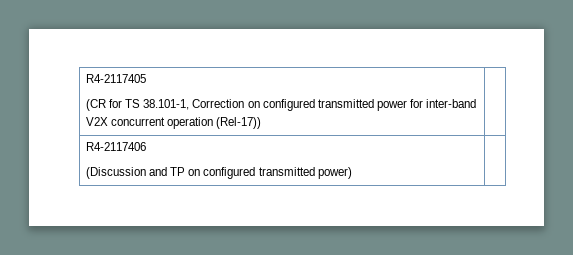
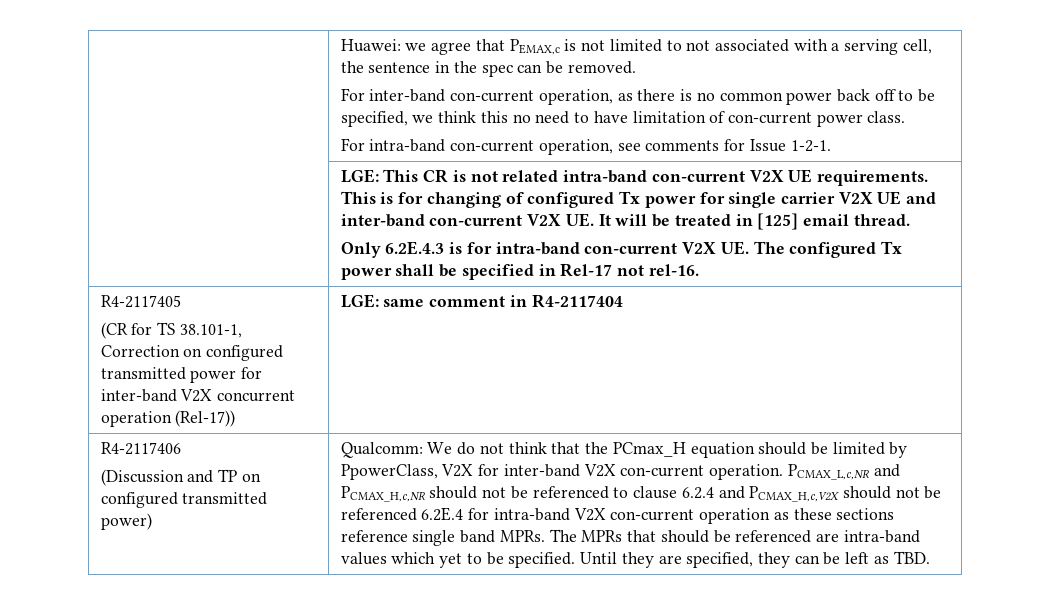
+ Huawei: we agree that PEMAX,c is not limited to not associated with a serving cell, the sentence in the spec can be removed.
+ For inter-band con-current operation, as there is no common power back off to be specified, we think this no need to have limitation of con-current power class.
+ For intra-band con-current operation, see comments for Issue 1-2-1.
+ | LGE: This CR is not related intra-band con-current V2X UE requirements. This is for changing of configured Tx power for single carrier V2X UE and inter-band con-current V2X UE. It will be treated in [125] email thread.
+ Only 6.2E.4.3 is for intra-band con-current V2X UE. The configured Tx power shall be specified in Rel-17 not rel-16.
  R4-2117405
- (CR for TS 38.101-1, Correction on configured transmitted power for inter-band V2X concurrent operation (Rel-17))
+ (CR for TS 38.101-1, Correction on configured transmitted power for inter-band V2X concurrent operation (Rel-17)) | LGE: same comment in R4-2117404
+ Qualcomm: We do not think that the PCmax_H equation should be limited by PpowerClass, V2X for inter-band V2X con-current operation. PCMAX_L,c,NR and PCMAX_H,c,NR should not be referenced to clause 6.2.4 and PCMAX_H,c,V2X should not be referenced 6.2E.4 for intra-band V2X con-current operation as these sections reference single band MPRs. The MPRs that should be referenced are intra-band values which yet to be specified. Until they are specified, they can be left as TBD.

